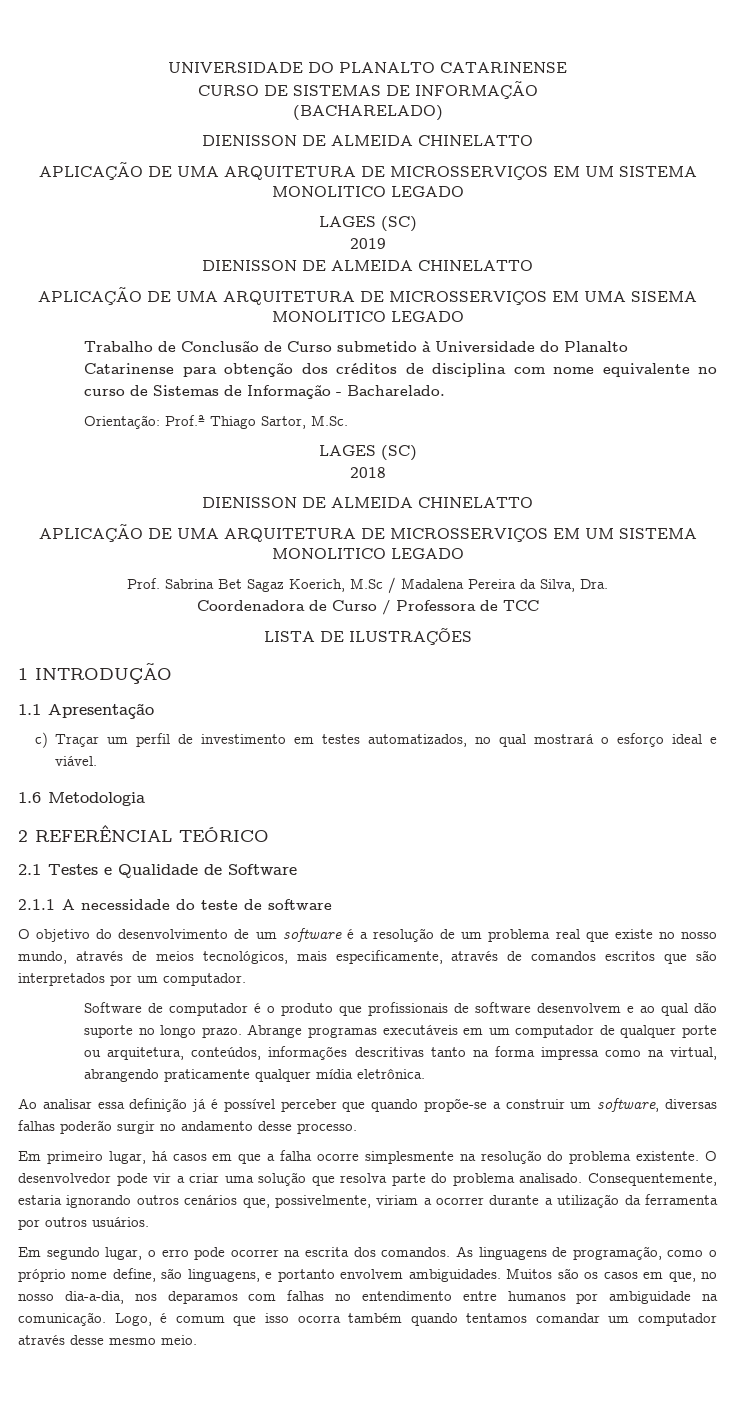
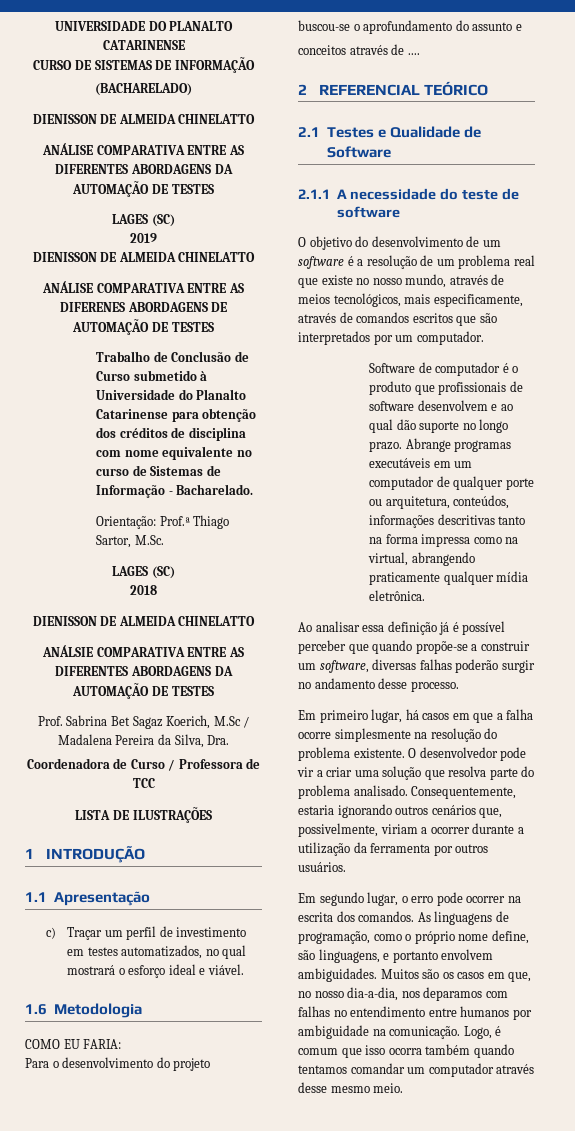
  (BACHARELADO)
  DIENISSON DE ALMEIDA CHINELATTO
- APLICAÇÃO DE UMA ARQUITETURA DE MICROSSERVIÇOS EM UM SISTEMA MONOLITICO LEGADO
+ ANÁLISE COMPARATIVA ENTRE AS DIFERENTES ABORDAGENS DA AUTOMAÇÃO DE TESTES
- APLICAÇÃO DE UMA ARQUITETURA DE MICROSSERVIÇOS EM UMA SISEMA MONOLITICO LEGADO
+ ANÁLISE COMPARATIVA ENTRE AS DIFERENES ABORDAGENS DE AUTOMAÇÃO DE TESTES
  2018
  DIENISSON DE ALMEIDA CHINELATTO
- APLICAÇÃO DE UMA ARQUITETURA DE MICROSSERVIÇOS EM UM SISTEMA MONOLITICO LEGADO
+ ANÁLSIE COMPARATIVA ENTRE AS DIFERENTES ABORDAGENS DA AUTOMAÇÃO DE TESTES
+ COMO EU FARIA:
+ Para o desenvolvimento do projeto buscou-se o aprofundamento do assunto e
+ conceitos através de ....
- 2 REFERÊNCIAL TEÓRICO
+ 2 REFERENCIAL TEÓRICO

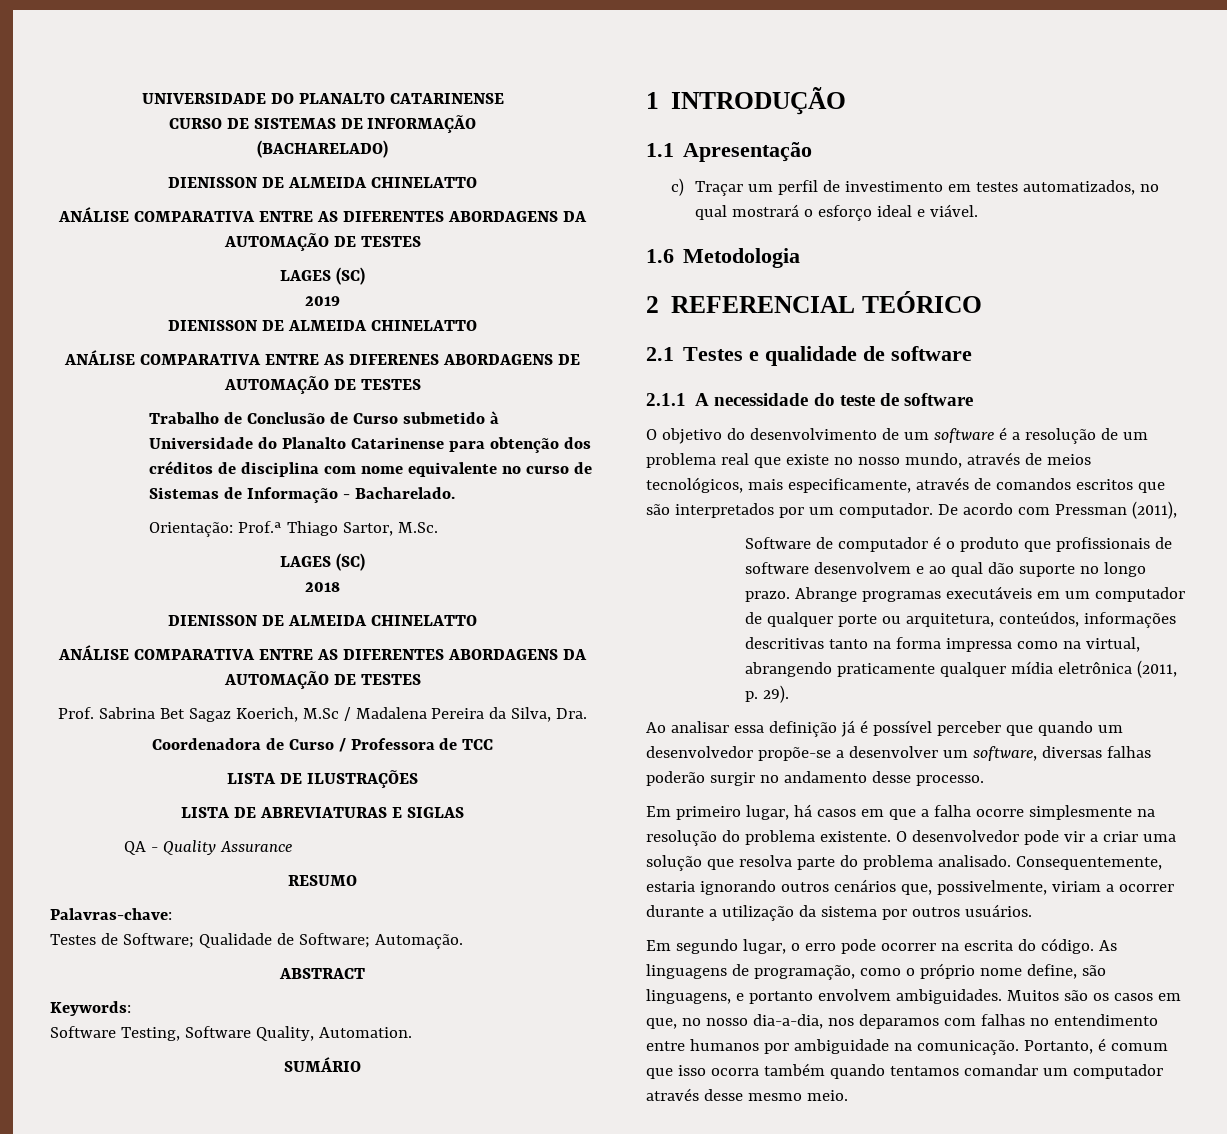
  2018
  DIENISSON DE ALMEIDA CHINELATTO
- ANÁLSIE COMPARATIVA ENTRE AS DIFERENTES ABORDAGENS DA AUTOMAÇÃO DE TESTES
+ ANÁLISE COMPARATIVA ENTRE AS DIFERENTES ABORDAGENS DA AUTOMAÇÃO DE TESTES
+ LISTA DE ABREVIATURAS E SIGLAS
+ QA - Quality Assurance
+ RESUMO
+ Palavras-chave:
+ Testes de Software; Qualidade de Software; Automação.
+ ABSTRACT
+ Keywords:
+ Software Testing, Software Quality, Automation.
+ SUMÁRIO
- COMO EU FARIA:
- Para o desenvolvimento do projeto buscou-se o aprofundamento do assunto e
- conceitos através de ....
- 2.1 Testes e Qualidade de Software
+ 2.1 Testes e qualidade de software
+ De acordo com Pressman (2011),
- Abrange programas executáveis em um computador de qualquer porte ou arquitetura, conteúdos, informações descritivas tanto na forma impressa como na virtual, abrangendo praticamente qualquer mídia eletrônica.
+ Abrange programas executáveis em um computador de qualquer porte ou arquitetura, conteúdos, informações descritivas tanto na forma impressa como na virtual, abrangendo praticamente qualquer mídia eletrônica (2011, p. 29).
- Ao analisar essa definição já é possível perceber que quando propõe-se a construir um software, diversas falhas poderão surgir no andamento desse processo.
+ Ao analisar essa definição já é possível perceber que quando um desenvolvedor propõe-se a desenvolver um software, diversas falhas poderão surgir no andamento desse processo.
- Consequentemente, estaria ignorando outros cenários que, possivelmente, viriam a ocorrer durante a utilização da ferramenta por outros usuários.
+ Consequentemente, estaria ignorando outros cenários que, possivelmente, viriam a ocorrer durante a utilização da sistema por outros usuários.
- Em segundo lugar, o erro pode ocorrer na escrita dos comandos.
+ Em segundo lugar, o erro pode ocorrer na escrita do código.
- Logo, é comum que isso ocorra também quando tentamos comandar um computador através desse mesmo meio.
+ Portanto, é comum que isso ocorra também quando tentamos comandar um computador através desse mesmo meio.

